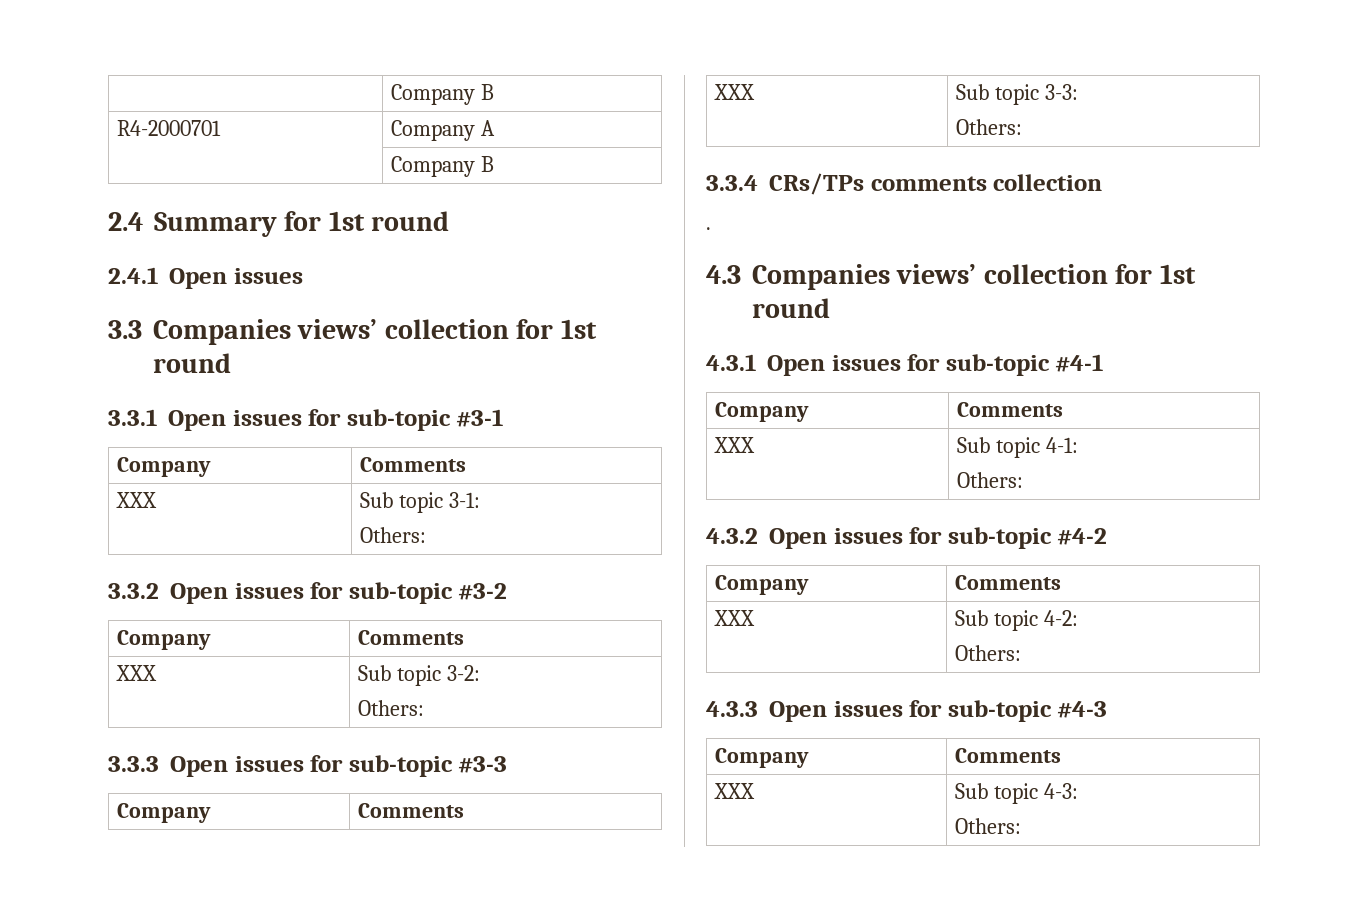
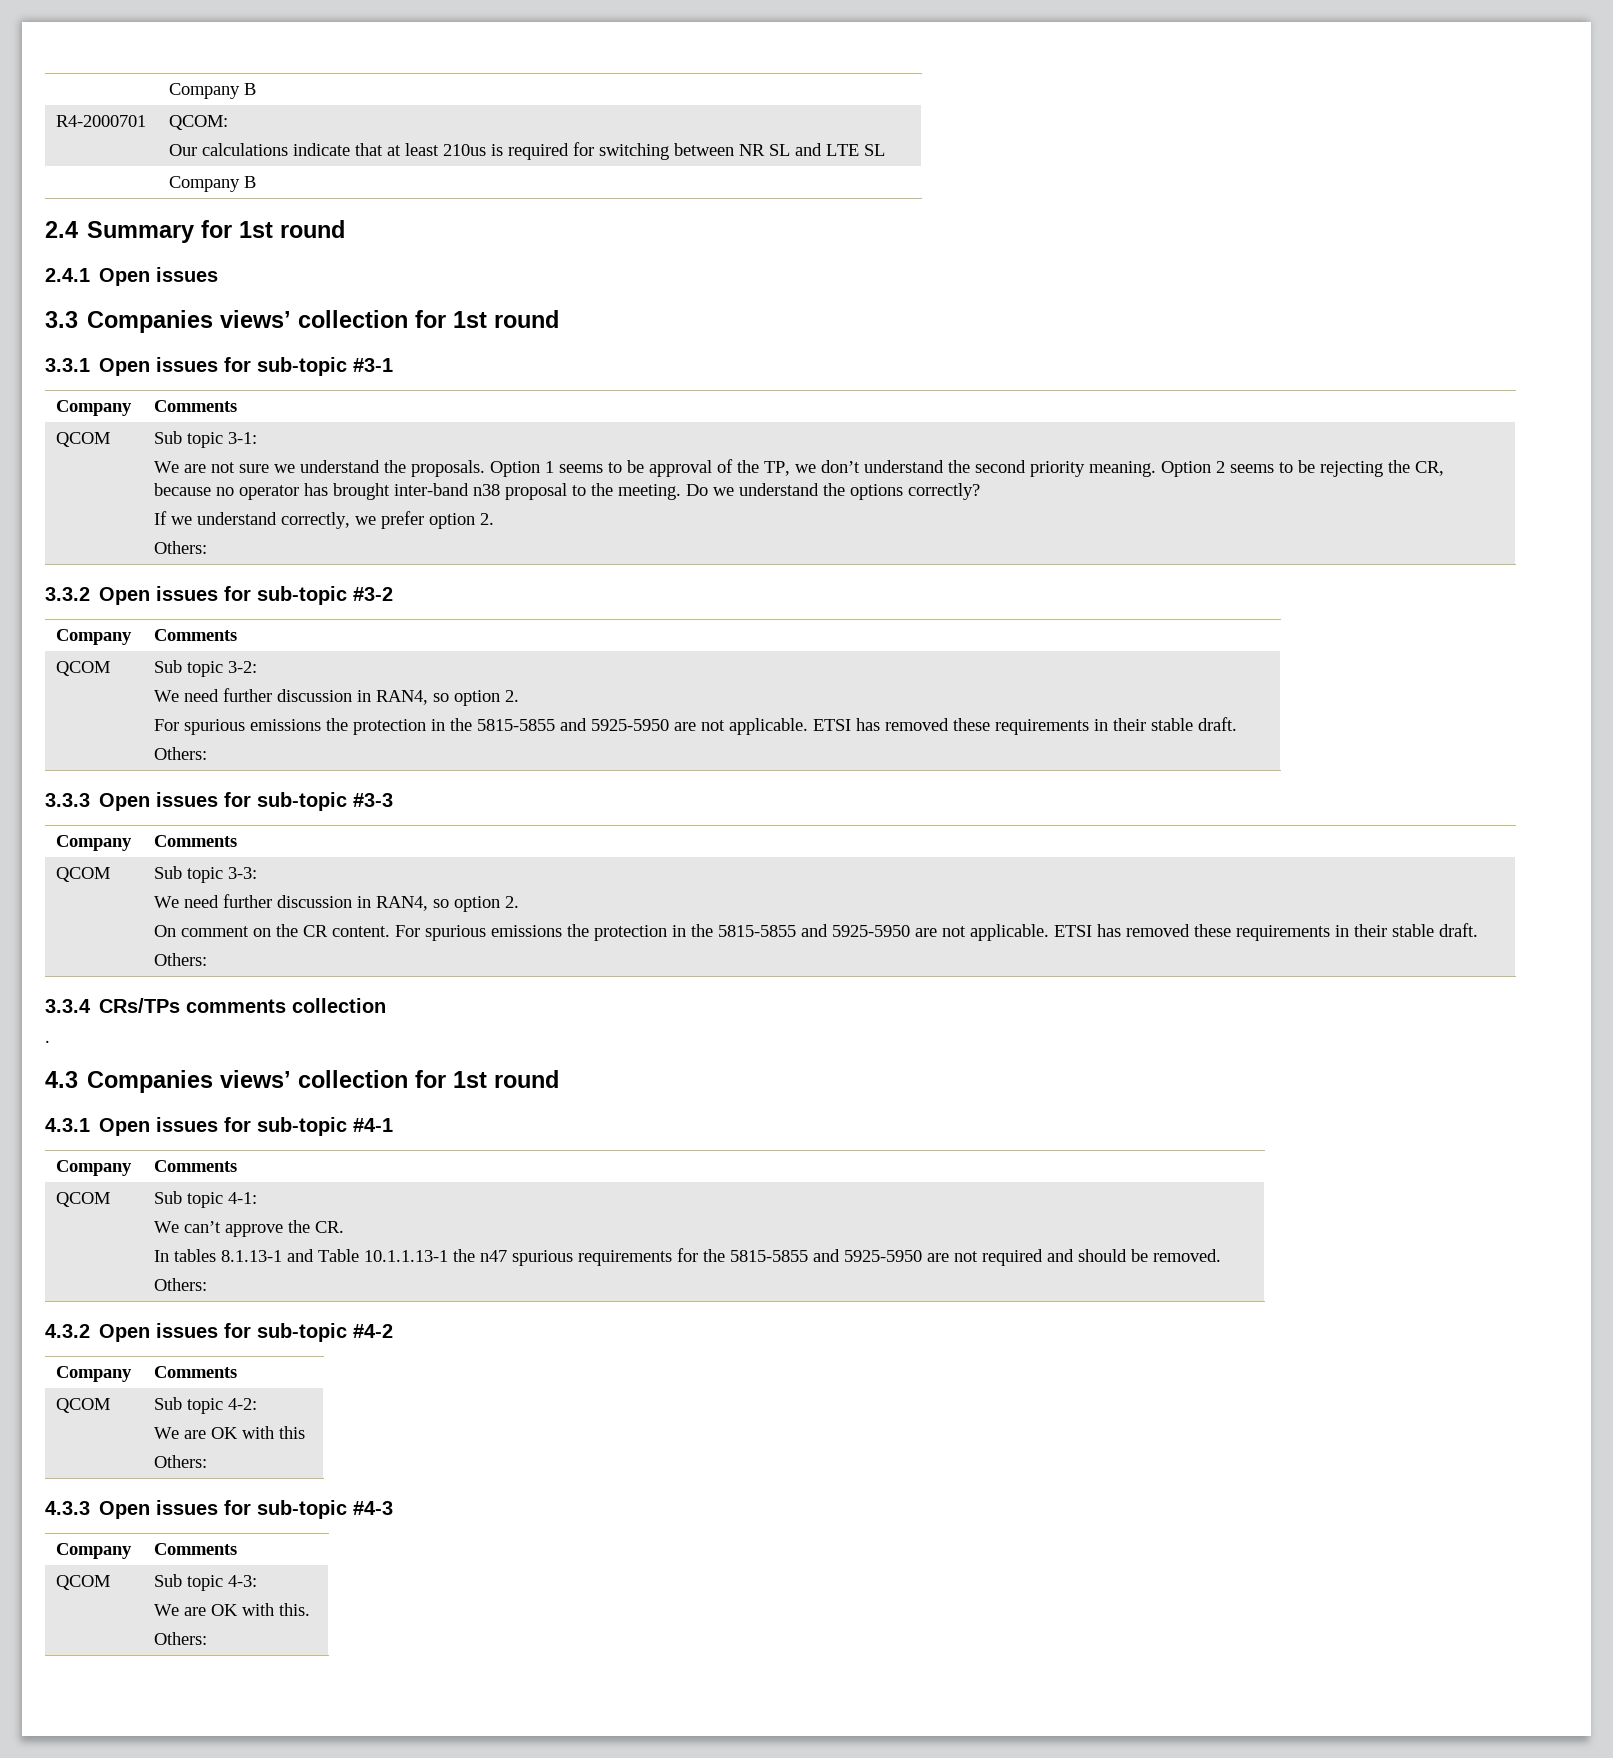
- R4-2000701 | Company A
+ R4-2000701 | QCOM:
+ Our calculations indicate that at least 210us is required for switching between NR SL and LTE SL
  3.3.1 Open issues for sub-topic #3-1
  Company | Comments
- XXX
+ QCOM
+ We are not sure we understand the proposals. Option 1 seems to be approval of the TP, we don’t understand the second priority meaning. Option 2 seems to be rejecting the CR, because no operator has brought inter-band n38 proposal to the meeting. Do we understand the options correctly?
+ If we understand correctly, we prefer option 2.
- XXX | Sub topic 3-2:
+ QCOM | Sub topic 3-2:
+ We need further discussion in RAN4, so option 2.
+ For spurious emissions the protection in the 5815-5855 and 5925-5950 are not applicable. ETSI has removed these requirements in their stable draft.
  3.3.3 Open issues for sub-topic #3-3
  Company | Comments
- XXX
+ QCOM
  Sub topic 3-3:
+ We need further discussion in RAN4, so option 2.
+ On comment on the CR content. For spurious emissions the protection in the 5815-5855 and 5925-5950 are not applicable. ETSI has removed these requirements in their stable draft.
- XXX | Sub topic 4-1:
+ QCOM | Sub topic 4-1:
+ We can’t approve the CR.
+ In tables 8.1.13-1 and Table 10.1.1.13-1 the n47 spurious requirements for the 5815-5855 and 5925-5950 are not required and should be removed.
- XXX | Sub topic 4-2:
+ QCOM | Sub topic 4-2:
+ We are OK with this
- XXX | Sub topic 4-3:
+ QCOM | Sub topic 4-3:
+ We are OK with this.

